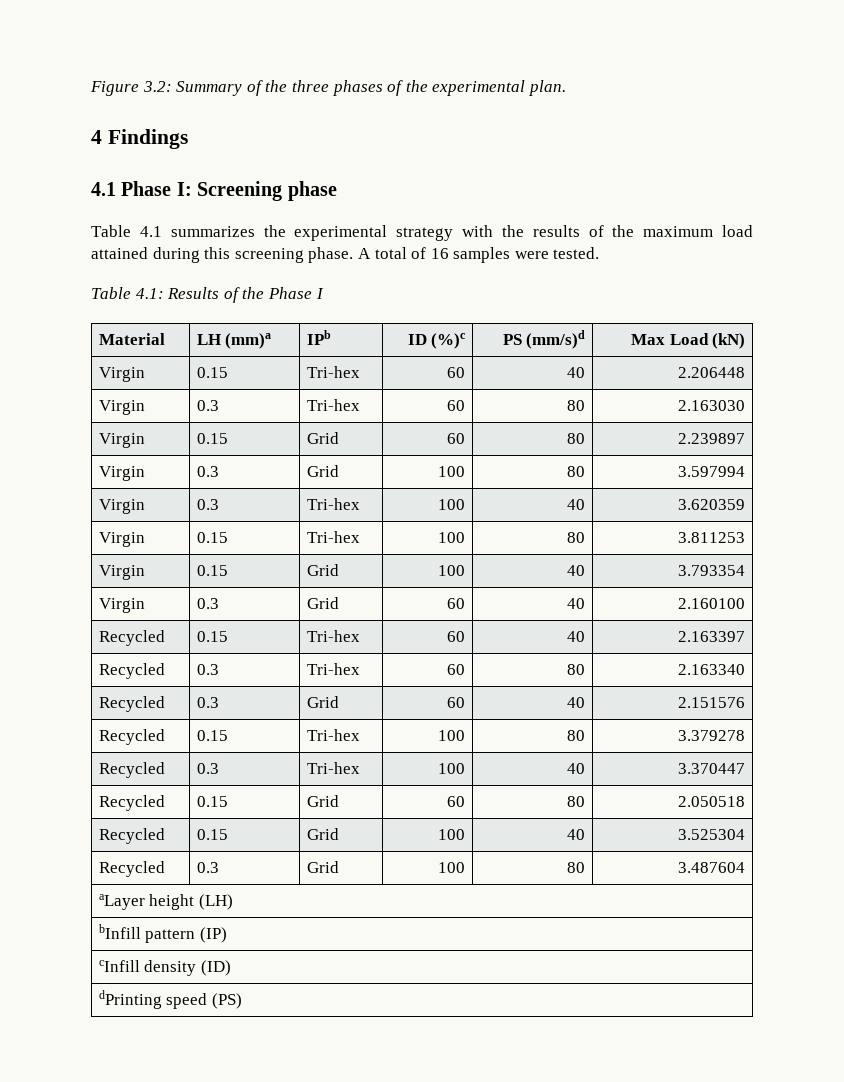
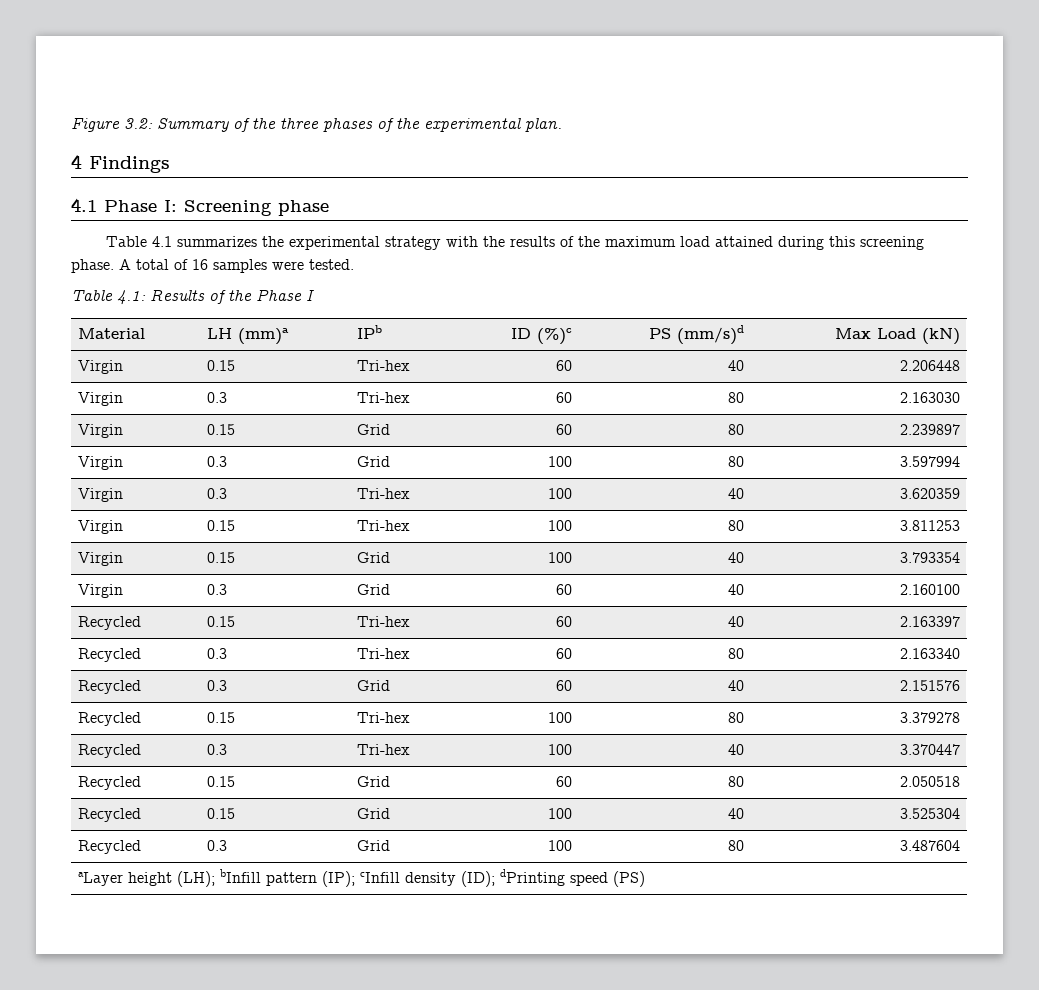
- aLayer height (LH)
- bInfill pattern (IP)
- cInfill density (ID)
- dPrinting speed (PS)
+ aLayer height (LH); bInfill pattern (IP); cInfill density (ID); dPrinting speed (PS)

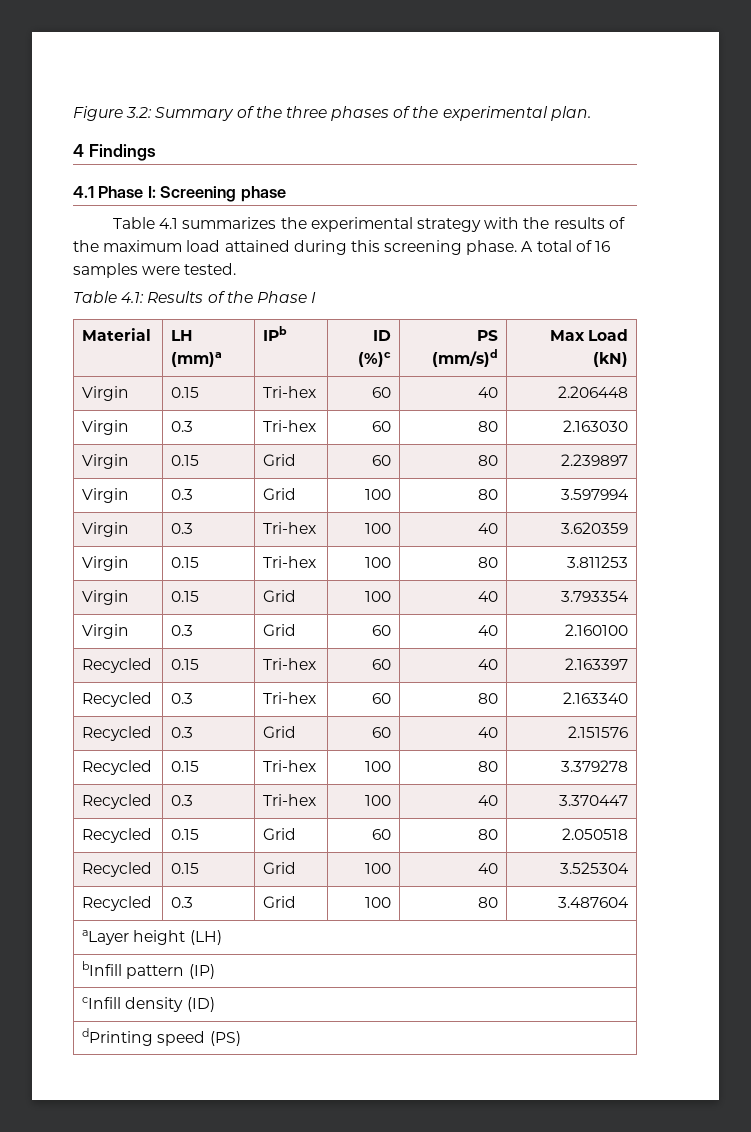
- aLayer height (LH); bInfill pattern (IP); cInfill density (ID); dPrinting speed (PS)
+ aLayer height (LH)
+ bInfill pattern (IP)
+ cInfill density (ID)
+ dPrinting speed (PS)

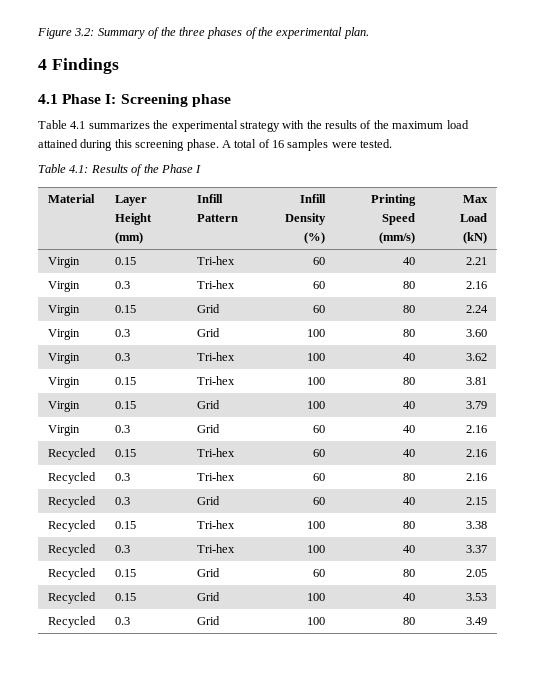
- Material | LH (mm)a | IPb | ID (%)c | PS (mm/s)d | Max Load (kN)
+ Material | Layer Height (mm) | Infill Pattern | Infill Density (%) | Printing Speed (mm/s) | Max Load (kN)
- Virgin | 0.15 | Tri-hex | 60 | 40 | 2.206448
+ Virgin | 0.15 | Tri-hex | 60 | 40 | 2.21
- Virgin | 0.3 | Tri-hex | 60 | 80 | 2.163030
+ Virgin | 0.3 | Tri-hex | 60 | 80 | 2.16
- Virgin | 0.15 | Grid | 60 | 80 | 2.239897
+ Virgin | 0.15 | Grid | 60 | 80 | 2.24
- Virgin | 0.3 | Grid | 100 | 80 | 3.597994
+ Virgin | 0.3 | Grid | 100 | 80 | 3.60
- Virgin | 0.3 | Tri-hex | 100 | 40 | 3.620359
+ Virgin | 0.3 | Tri-hex | 100 | 40 | 3.62
- Virgin | 0.15 | Tri-hex | 100 | 80 | 3.811253
+ Virgin | 0.15 | Tri-hex | 100 | 80 | 3.81
- Virgin | 0.15 | Grid | 100 | 40 | 3.793354
+ Virgin | 0.15 | Grid | 100 | 40 | 3.79
- Virgin | 0.3 | Grid | 60 | 40 | 2.160100
+ Virgin | 0.3 | Grid | 60 | 40 | 2.16
- Recycled | 0.15 | Tri-hex | 60 | 40 | 2.163397
+ Recycled | 0.15 | Tri-hex | 60 | 40 | 2.16
- Recycled | 0.3 | Tri-hex | 60 | 80 | 2.163340
+ Recycled | 0.3 | Tri-hex | 60 | 80 | 2.16
- Recycled | 0.3 | Grid | 60 | 40 | 2.151576
+ Recycled | 0.3 | Grid | 60 | 40 | 2.15
- Recycled | 0.15 | Tri-hex | 100 | 80 | 3.379278
+ Recycled | 0.15 | Tri-hex | 100 | 80 | 3.38
- Recycled | 0.3 | Tri-hex | 100 | 40 | 3.370447
+ Recycled | 0.3 | Tri-hex | 100 | 40 | 3.37
- Recycled | 0.15 | Grid | 60 | 80 | 2.050518
+ Recycled | 0.15 | Grid | 60 | 80 | 2.05
- Recycled | 0.15 | Grid | 100 | 40 | 3.525304
+ Recycled | 0.15 | Grid | 100 | 40 | 3.53
- Recycled | 0.3 | Grid | 100 | 80 | 3.487604
- aLayer height (LH)
- bInfill pattern (IP)
- cInfill density (ID)
- dPrinting speed (PS)
+ Recycled | 0.3 | Grid | 100 | 80 | 3.49

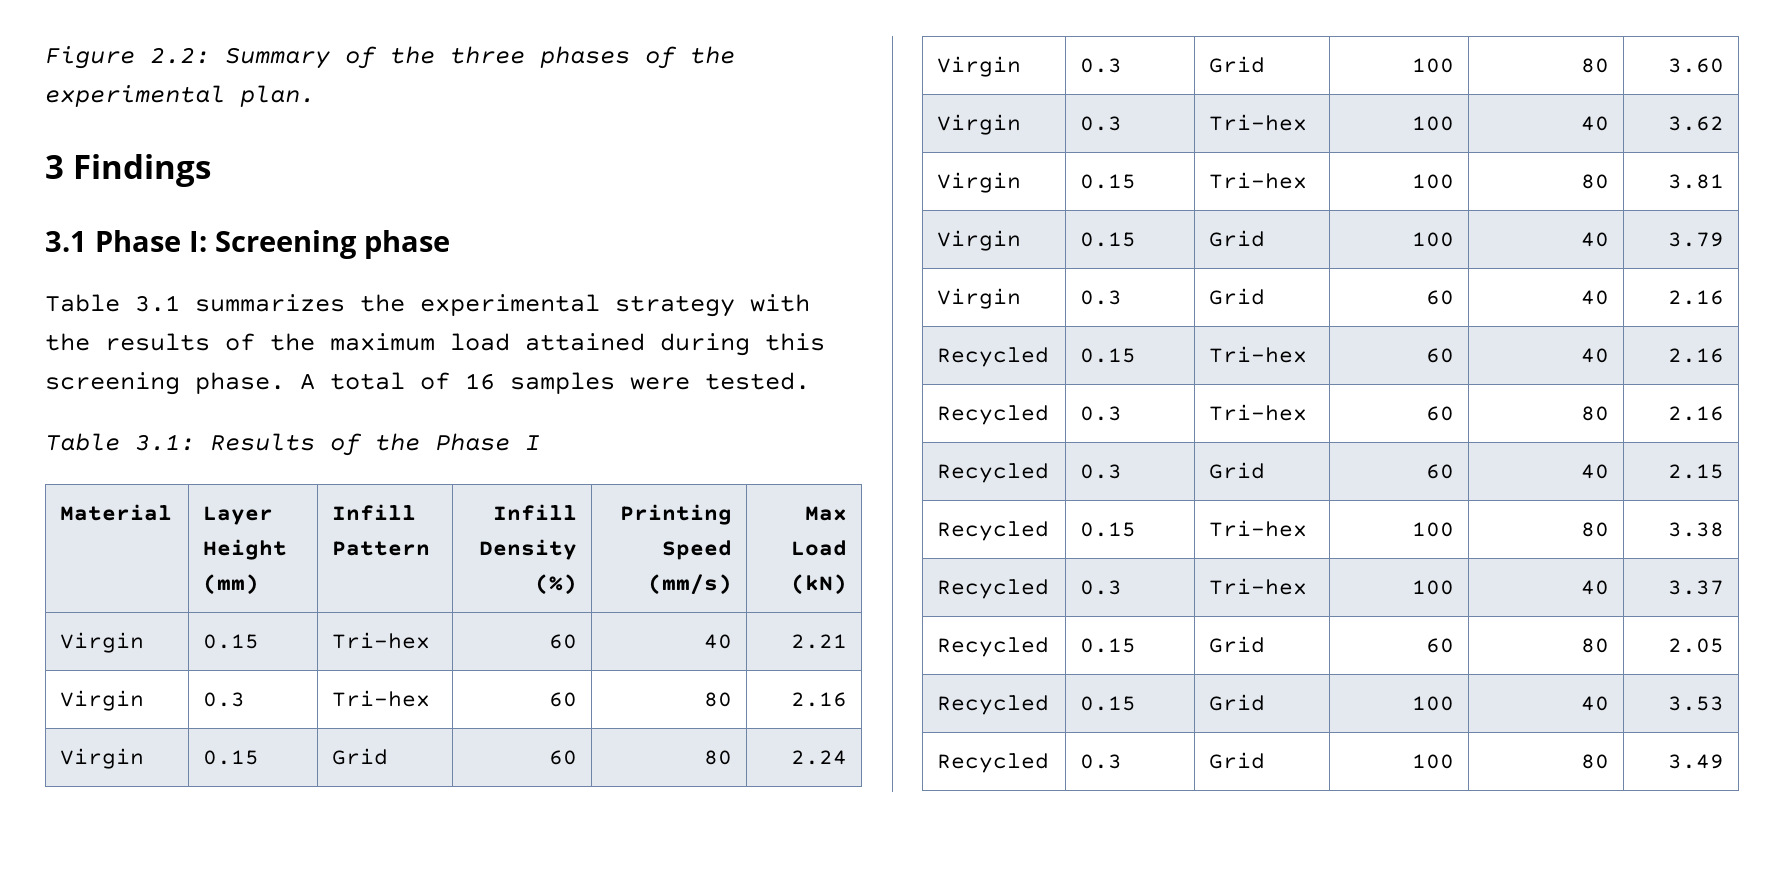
- Figure 3.2: Summary of the three phases of the experimental plan.
+ Figure 2.2: Summary of the three phases of the experimental plan.
- 4 Findings
+ 3 Findings
- 4.1 Phase I: Screening phase
+ 3.1 Phase I: Screening phase
- Table 4.1 summarizes the experimental strategy with the results of the maximum load attained during this screening phase.
+ Table 3.1 summarizes the experimental strategy with the results of the maximum load attained during this screening phase.
- Table 4.1: Results of the Phase I
+ Table 3.1: Results of the Phase I

